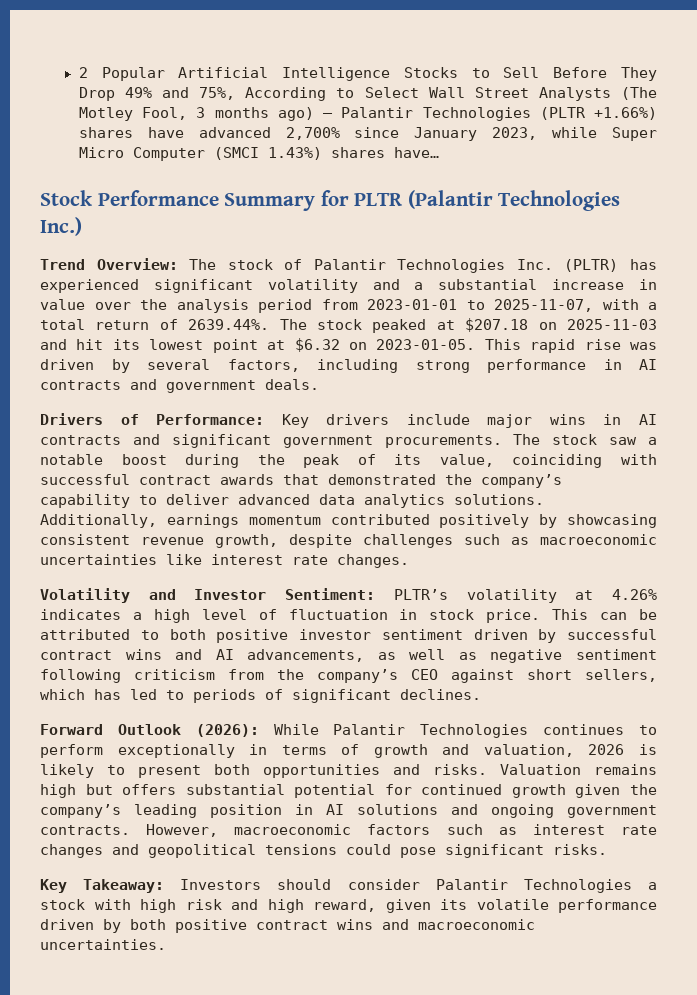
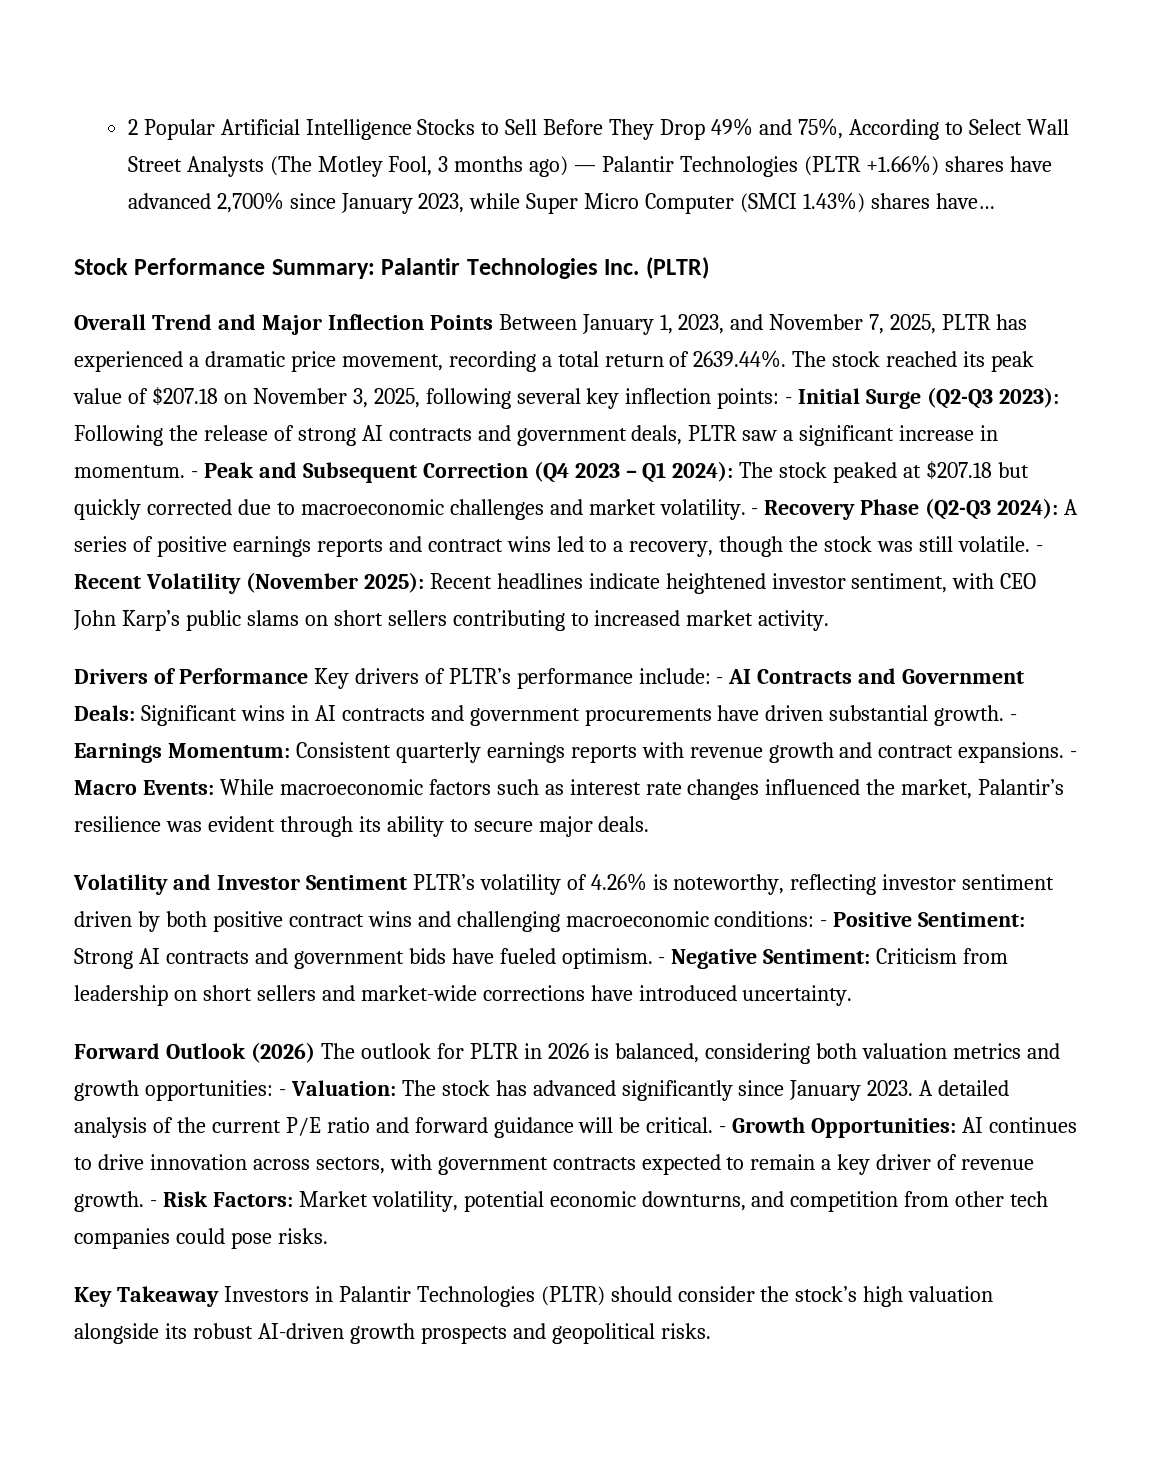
- Stock Performance Summary for PLTR (Palantir Technologies Inc.)
- Trend Overview: The stock of Palantir Technologies Inc. (PLTR) has experienced significant volatility and a substantial increase in value over the analysis period from 2023-01-01 to 2025-11-07, with a total return of 2639.44%. The stock peaked at $207.18 on 2025-11-03 and hit its lowest point at $6.32 on 2023-01-05. This rapid rise was driven by several factors, including strong performance in AI contracts and government deals.
- Drivers of Performance: Key drivers include major wins in AI contracts and significant government procurements. The stock saw a notable boost during the peak of its value, coinciding with successful contract awards that demonstrated the company’s capability to deliver advanced data analytics solutions. Additionally, earnings momentum contributed positively by showcasing consistent revenue growth, despite challenges such as macroeconomic uncertainties like interest rate changes.
- Volatility and Investor Sentiment: PLTR’s volatility at 4.26% indicates a high level of fluctuation in stock price. This can be attributed to both positive investor sentiment driven by successful contract wins and AI advancements, as well as negative sentiment following criticism from the company’s CEO against short sellers, which has led to periods of significant declines.
- Forward Outlook (2026): While Palantir Technologies continues to perform exceptionally in terms of growth and valuation, 2026 is likely to present both opportunities and risks. Valuation remains high but offers substantial potential for continued growth given the company’s leading position in AI solutions and ongoing government contracts. However, macroeconomic factors such as interest rate changes and geopolitical tensions could pose significant risks.
- Key Takeaway: Investors should consider Palantir Technologies a stock with high risk and high reward, given its volatile performance driven by both positive contract wins and macroeconomic uncertainties.
+ Stock Performance Summary: Palantir Technologies Inc. (PLTR)
+ Overall Trend and Major Inflection Points Between January 1, 2023, and November 7, 2025, PLTR has experienced a dramatic price movement, recording a total return of 2639.44%. The stock reached its peak value of $207.18 on November 3, 2025, following several key inflection points: - Initial Surge (Q2-Q3 2023): Following the release of strong AI contracts and government deals, PLTR saw a significant increase in momentum. - Peak and Subsequent Correction (Q4 2023 – Q1 2024): The stock peaked at $207.18 but quickly corrected due to macroeconomic challenges and market volatility. - Recovery Phase (Q2-Q3 2024): A series of positive earnings reports and contract wins led to a recovery, though the stock was still volatile. - Recent Volatility (November 2025): Recent headlines indicate heightened investor sentiment, with CEO John Karp’s public slams on short sellers contributing to increased market activity.
+ Drivers of Performance Key drivers of PLTR’s performance include: - AI Contracts and Government Deals: Significant wins in AI contracts and government procurements have driven substantial growth. - Earnings Momentum: Consistent quarterly earnings reports with revenue growth and contract expansions. - Macro Events: While macroeconomic factors such as interest rate changes influenced the market, Palantir’s resilience was evident through its ability to secure major deals.
+ Volatility and Investor Sentiment PLTR’s volatility of 4.26% is noteworthy, reflecting investor sentiment driven by both positive contract wins and challenging macroeconomic conditions: - Positive Sentiment: Strong AI contracts and government bids have fueled optimism. - Negative Sentiment: Criticism from leadership on short sellers and market-wide corrections have introduced uncertainty.
+ Forward Outlook (2026) The outlook for PLTR in 2026 is balanced, considering both valuation metrics and growth opportunities: - Valuation: The stock has advanced significantly since January 2023. A detailed analysis of the current P/E ratio and forward guidance will be critical. - Growth Opportunities: AI continues to drive innovation across sectors, with government contracts expected to remain a key driver of revenue growth. - Risk Factors: Market volatility, potential economic downturns, and competition from other tech companies could pose risks.
+ Key Takeaway Investors in Palantir Technologies (PLTR) should consider the stock’s high valuation alongside its robust AI-driven growth prospects and geopolitical risks.

